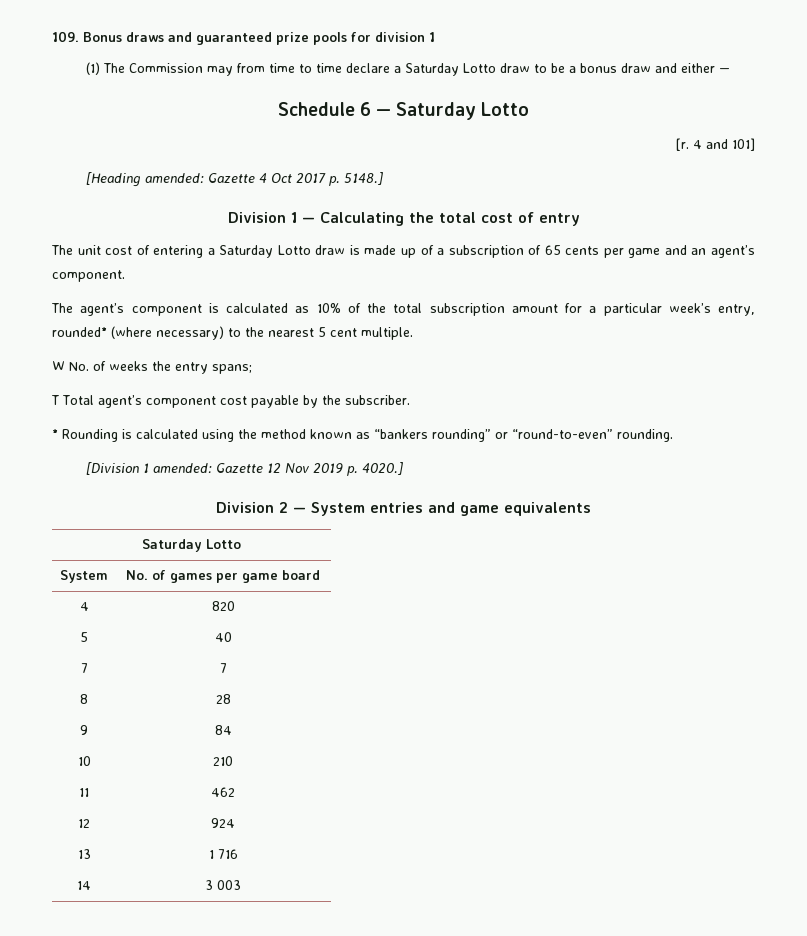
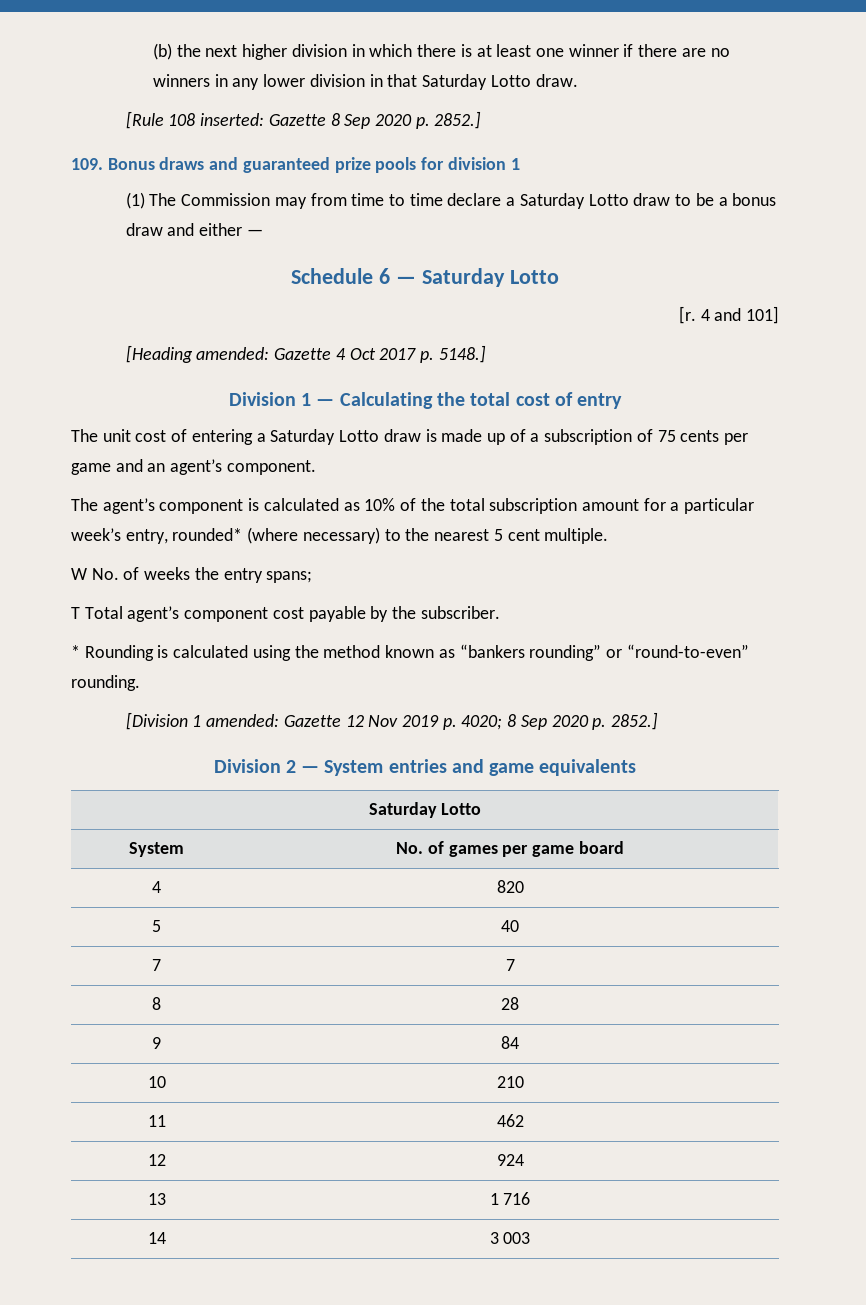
+ (b) the next higher division in which there is at least one winner if there are no winners in any lower division in that Saturday Lotto draw.
+ [Rule 108 inserted: Gazette 8 Sep 2020 p. 2852.]
- The unit cost of entering a Saturday Lotto draw is made up of a subscription of 65 cents per game and an agent’s component.
+ The unit cost of entering a Saturday Lotto draw is made up of a subscription of 75 cents per game and an agent’s component.
- [Division 1 amended: Gazette 12 Nov 2019 p. 4020.]
+ [Division 1 amended: Gazette 12 Nov 2019 p. 4020; 8 Sep 2020 p. 2852.]

